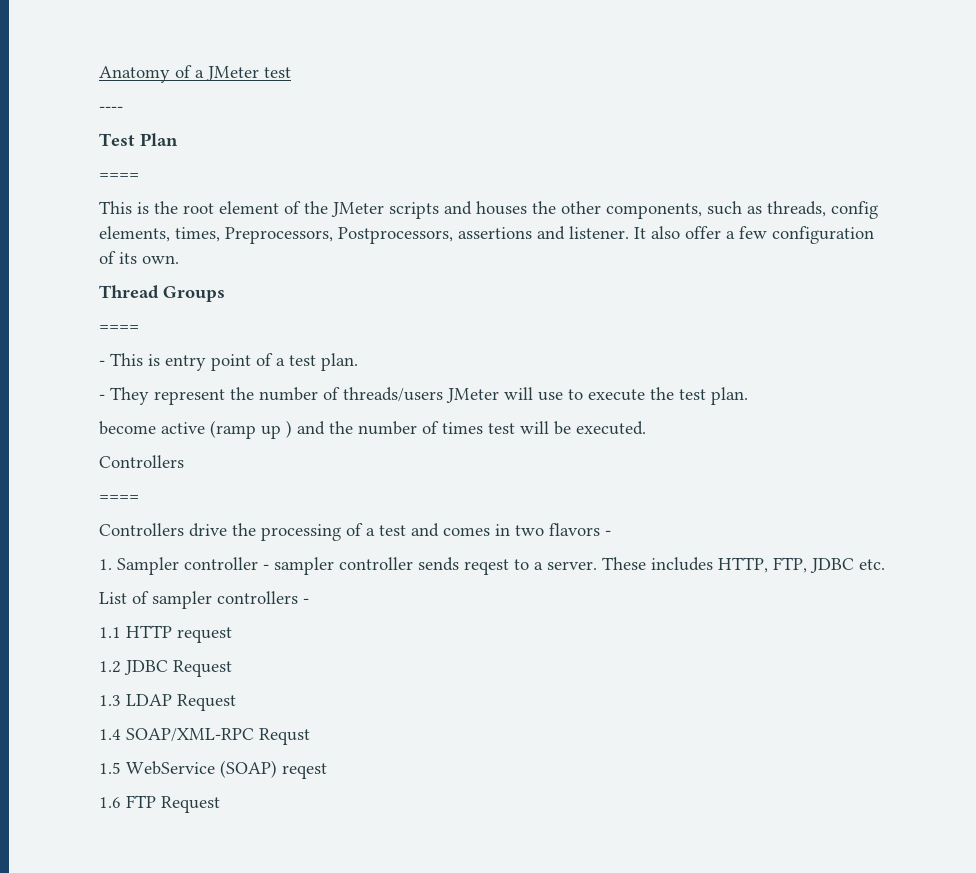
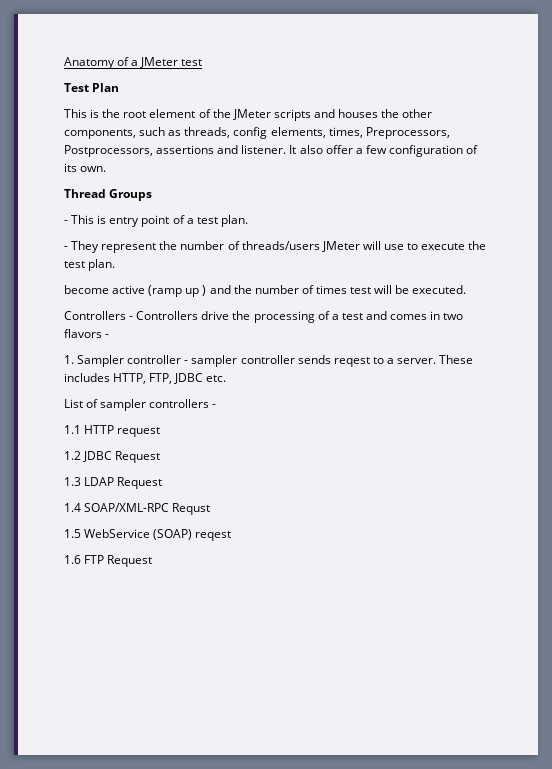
- ----
  Test Plan
- ====
  Thread Groups
- ====
  become active (ramp up ) and the number of times test will be executed.
- Controllers
- ====
- Controllers drive the processing of a test and comes in two flavors -
+ Controllers - Controllers drive the processing of a test and comes in two flavors -

